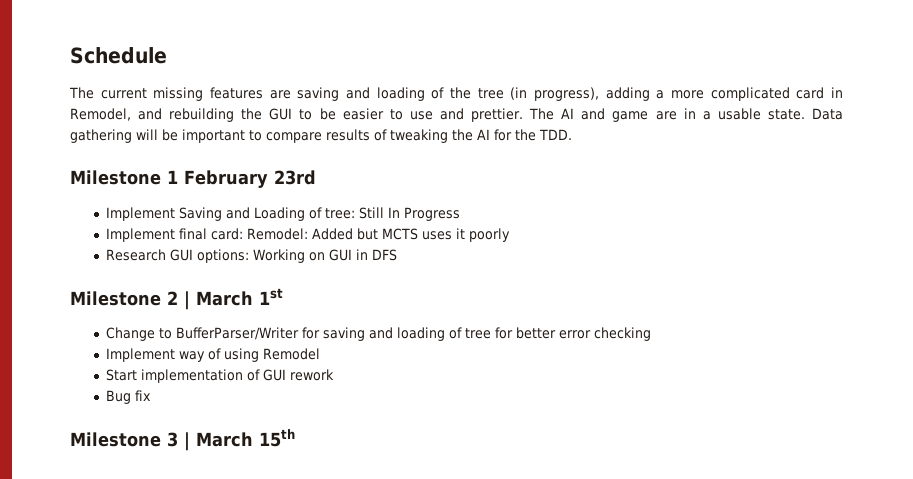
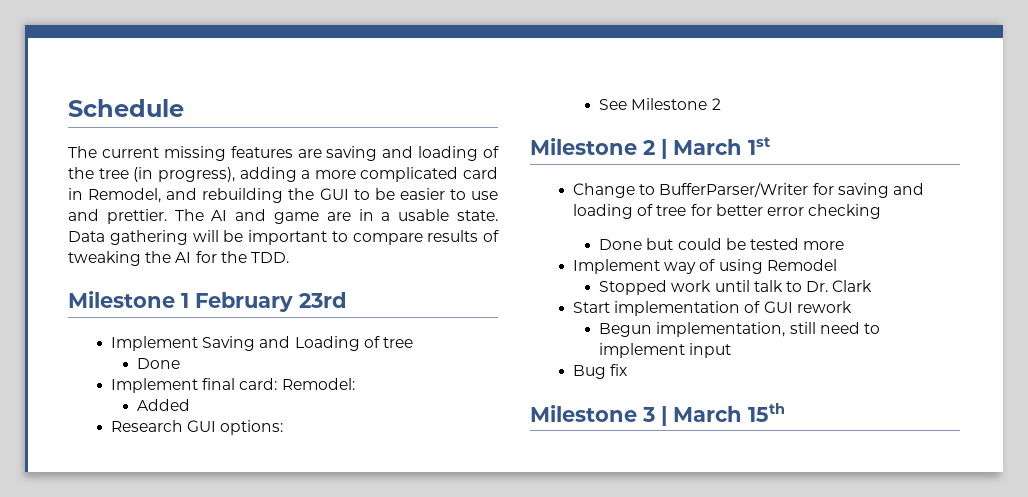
- Implement Saving and Loading of tree: Still In Progress
+ Implement Saving and Loading of tree
+ Done
- Implement final card: Remodel: Added but MCTS uses it poorly
- Research GUI options: Working on GUI in DFS
+ Implement final card: Remodel:
+ Added
+ Research GUI options:
+ See Milestone 2
+ Done but could be tested more
+ Stopped work until talk to Dr. Clark
+ Begun implementation, still need to implement input

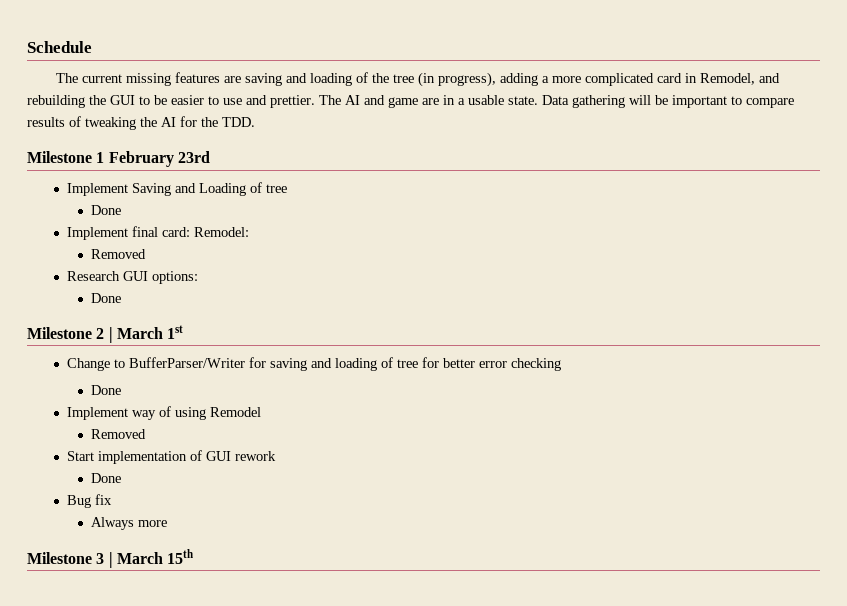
  Implement final card: Remodel:
- Added
+ Removed
  Research GUI options:
- See Milestone 2
+ Done
  Change to BufferParser/Writer for saving and loading of tree for better error checking
- Done but could be tested more
+ Done
  Implement way of using Remodel
- Stopped work until talk to Dr. Clark
+ Removed
  Start implementation of GUI rework
- Begun implementation, still need to implement input
+ Done
+ Always more

